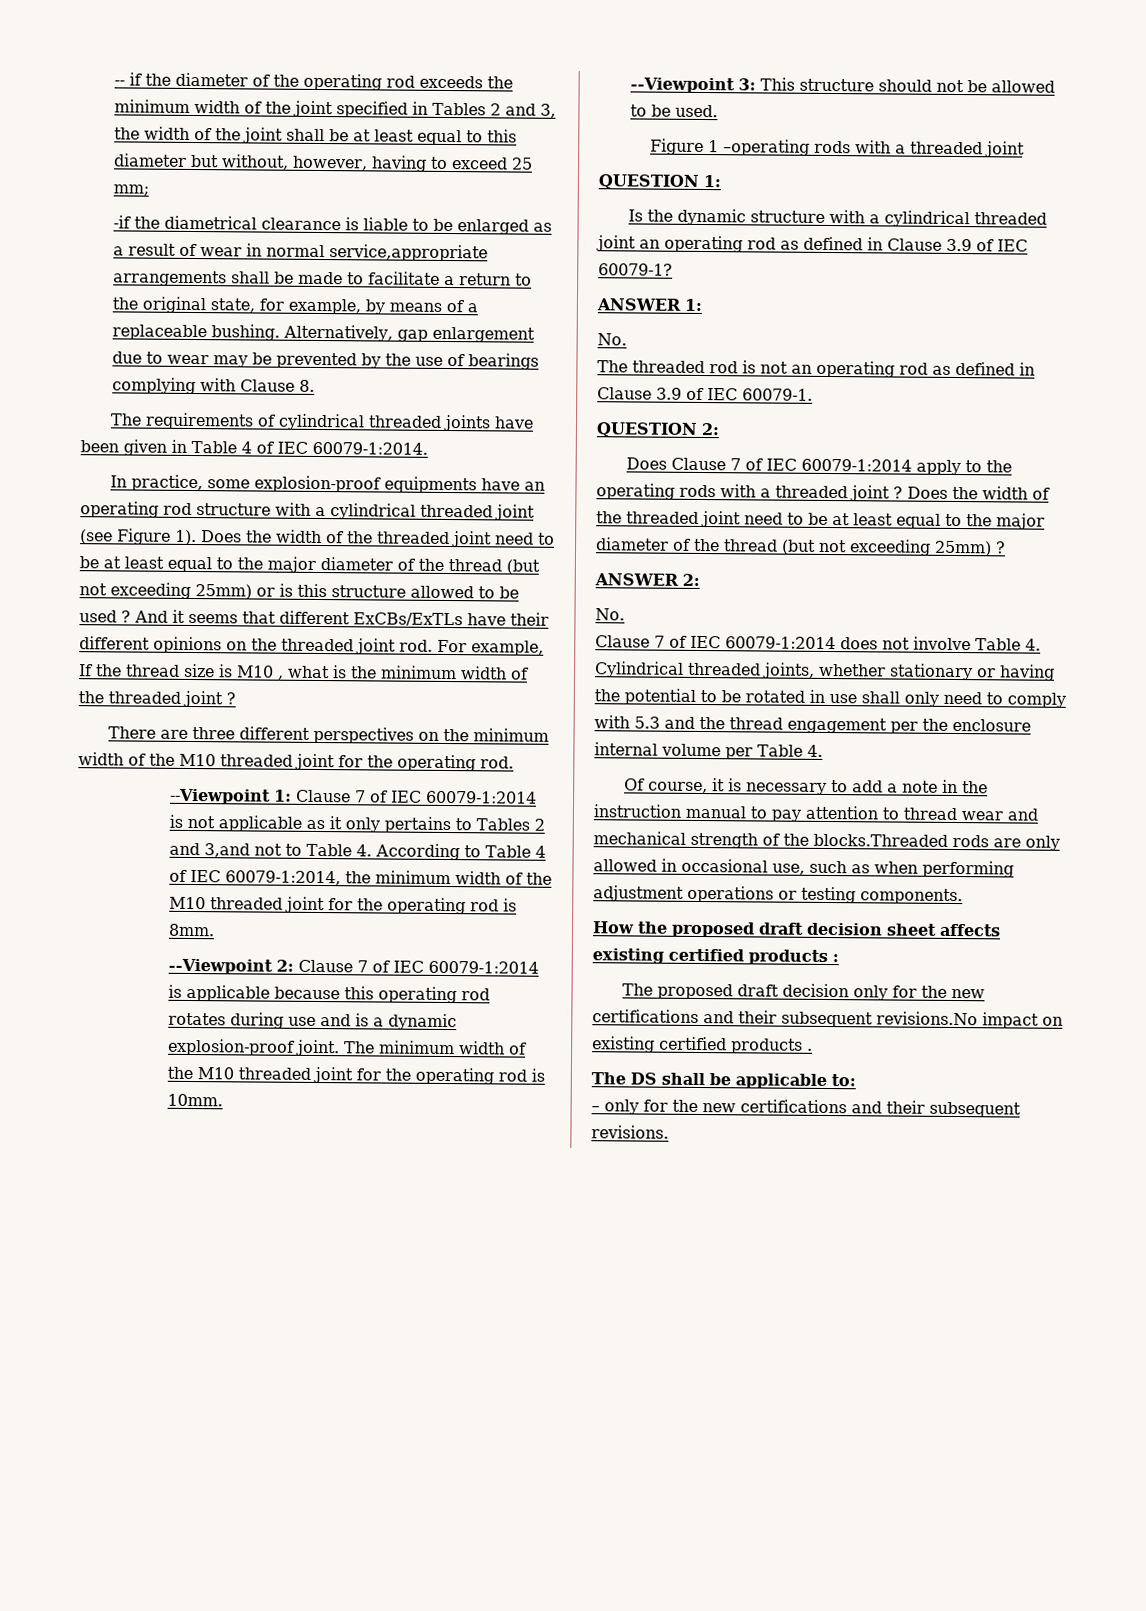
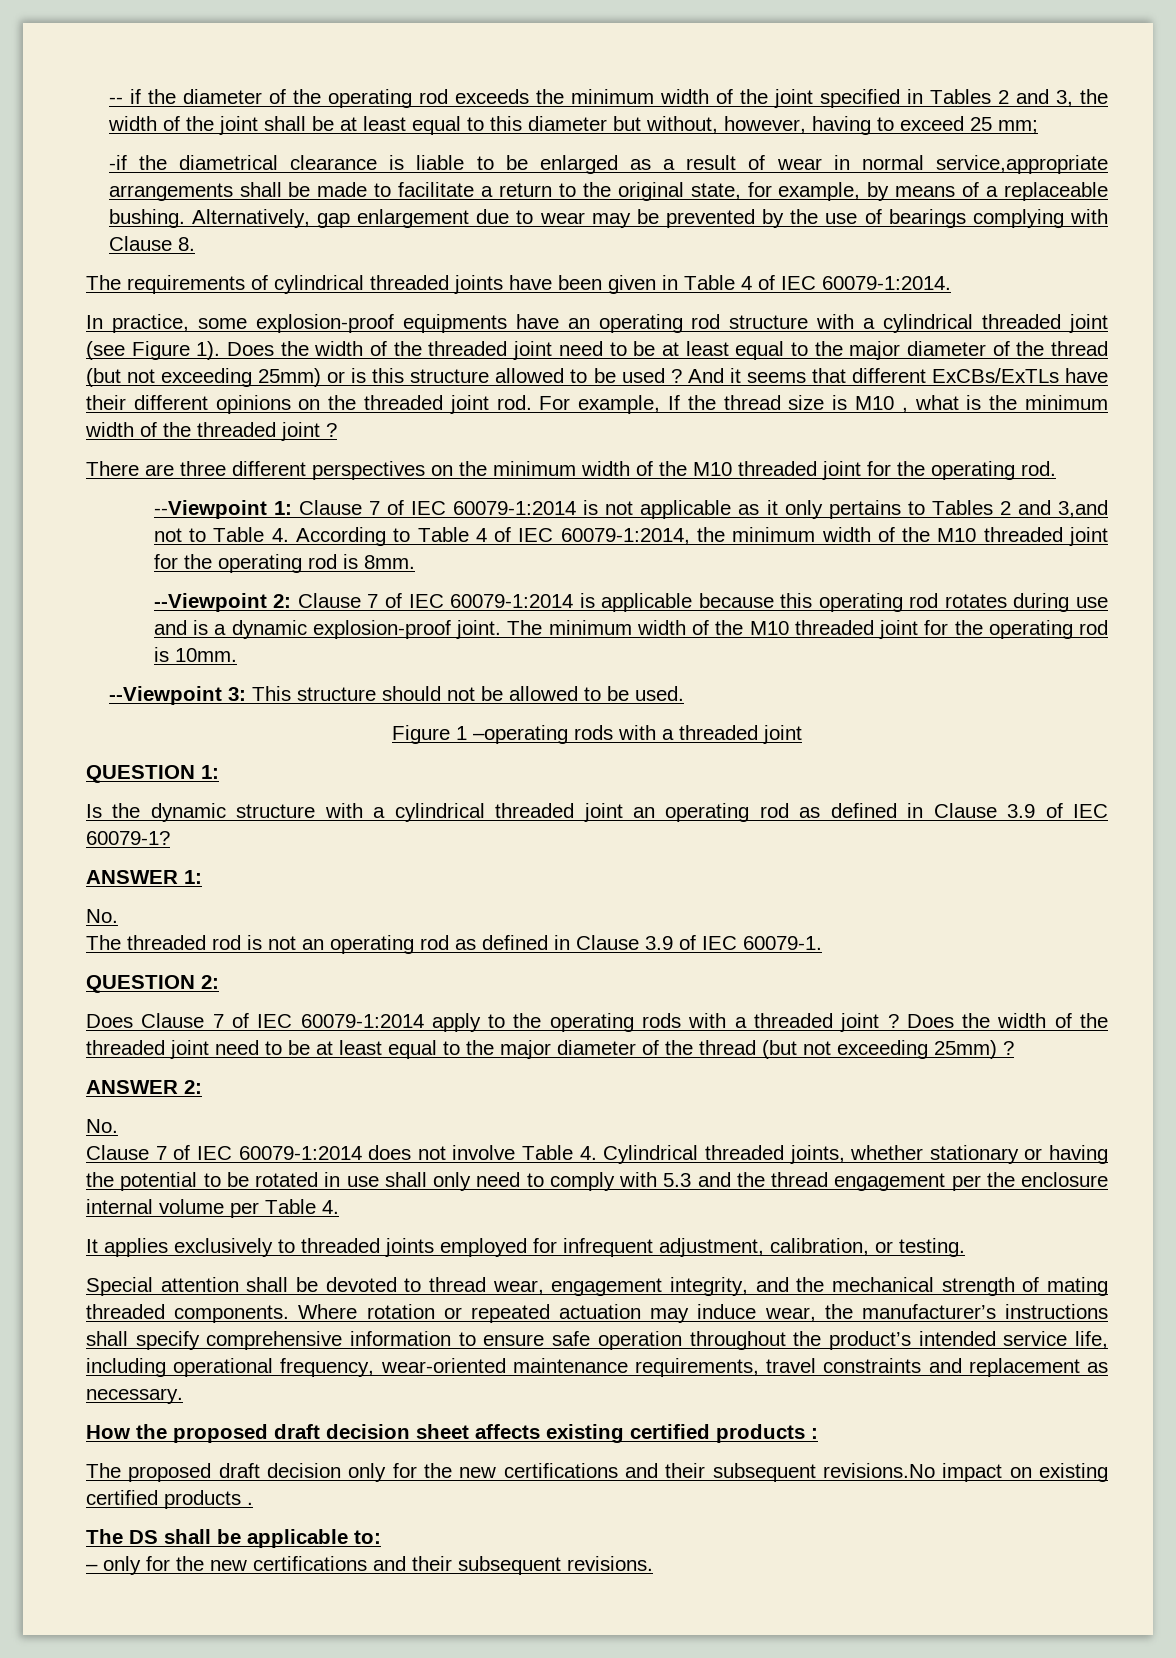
- Of course, it is necessary to add a note in the instruction manual to pay attention to thread wear and mechanical strength of the blocks.Threaded rods are only allowed in occasional use, such as when performing adjustment operations or testing components.
+ It applies exclusively to threaded joints employed for infrequent adjustment, calibration, or testing.
+ Special attention shall be devoted to thread wear, engagement integrity, and the mechanical strength of mating threaded components. Where rotation or repeated actuation may induce wear, the manufacturer’s instructions shall specify comprehensive information to ensure safe operation throughout the product’s intended service life, including operational frequency, wear-oriented maintenance requirements, travel constraints and replacement as necessary.

